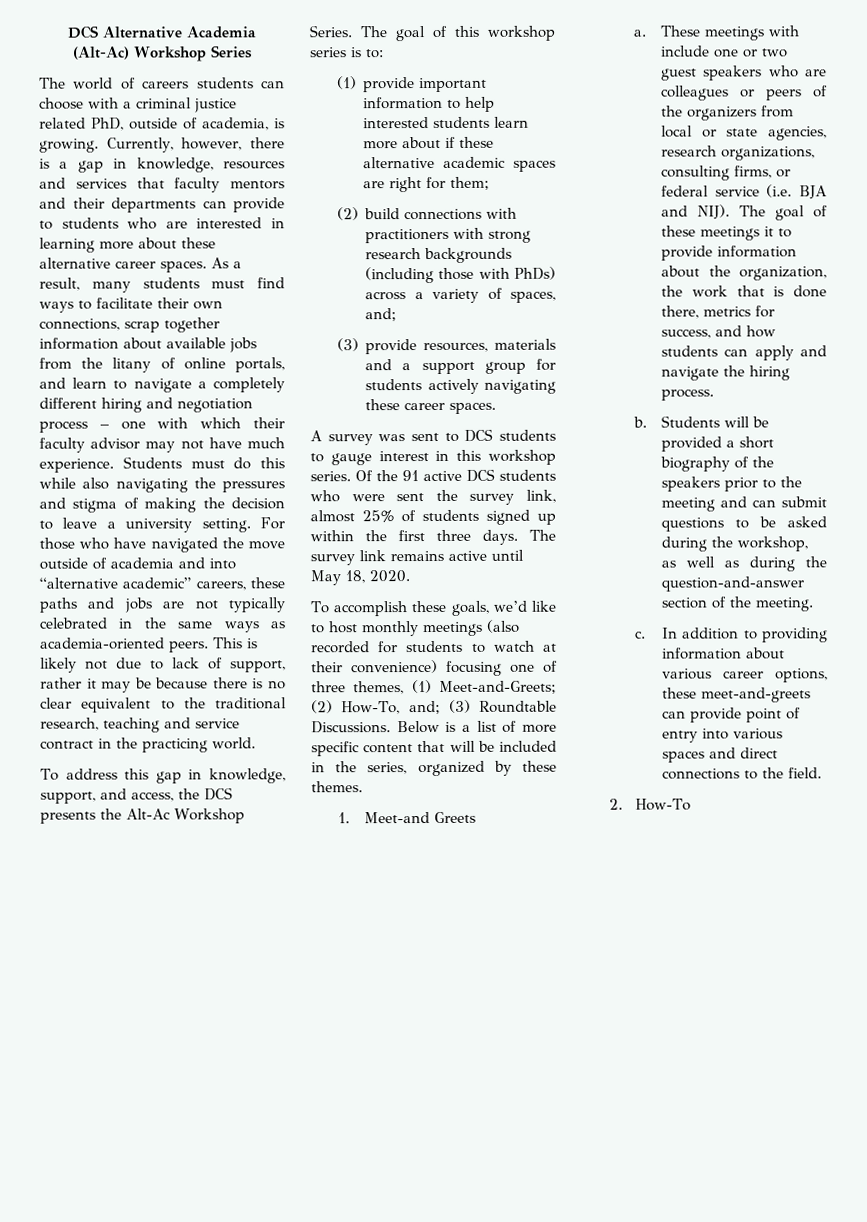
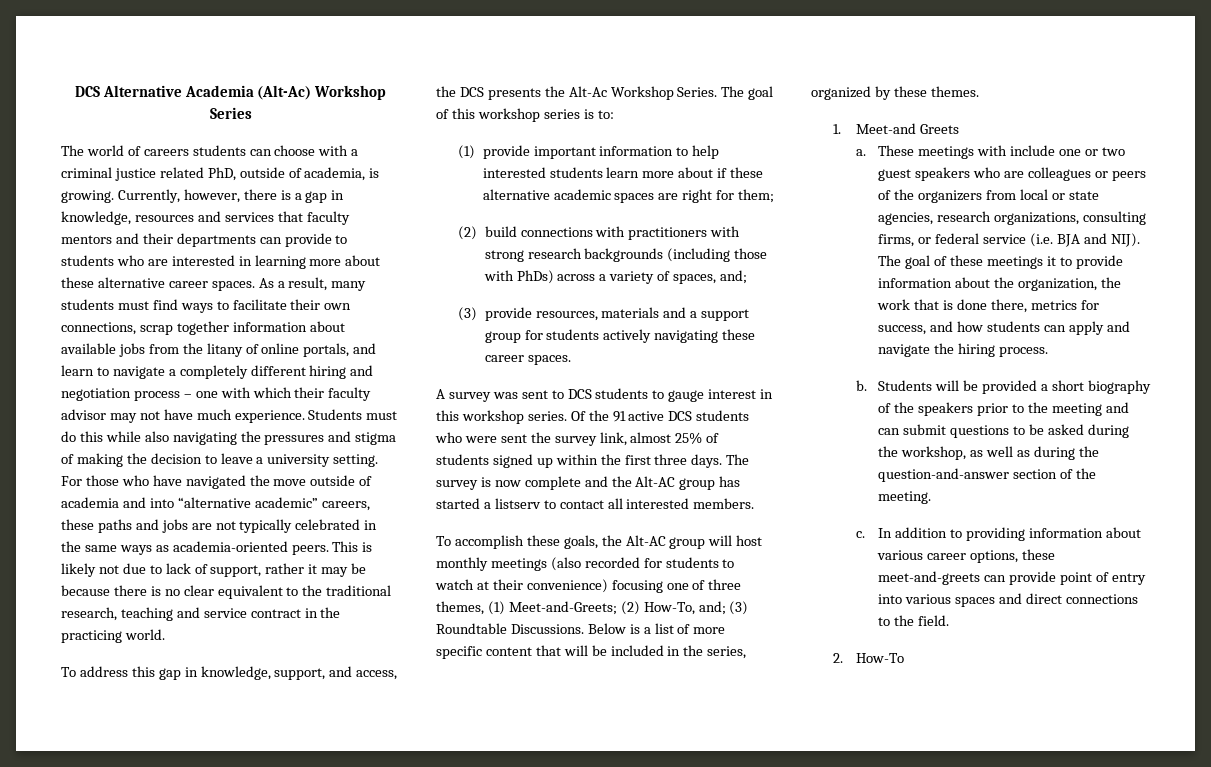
- The survey link remains active until May 18, 2020.
+ The survey is now complete and the Alt-AC group has started a listserv to contact all interested members.
- To accomplish these goals, we’d like to host monthly meetings (also recorded for students to watch at their convenience) focusing one of three themes, (1) Meet-and-Greets; (2) How-To, and; (3) Roundtable Discussions.
+ To accomplish these goals, the Alt-AC group will host monthly meetings (also recorded for students to watch at their convenience) focusing one of three themes, (1) Meet-and-Greets; (2) How-To, and; (3) Roundtable Discussions.

